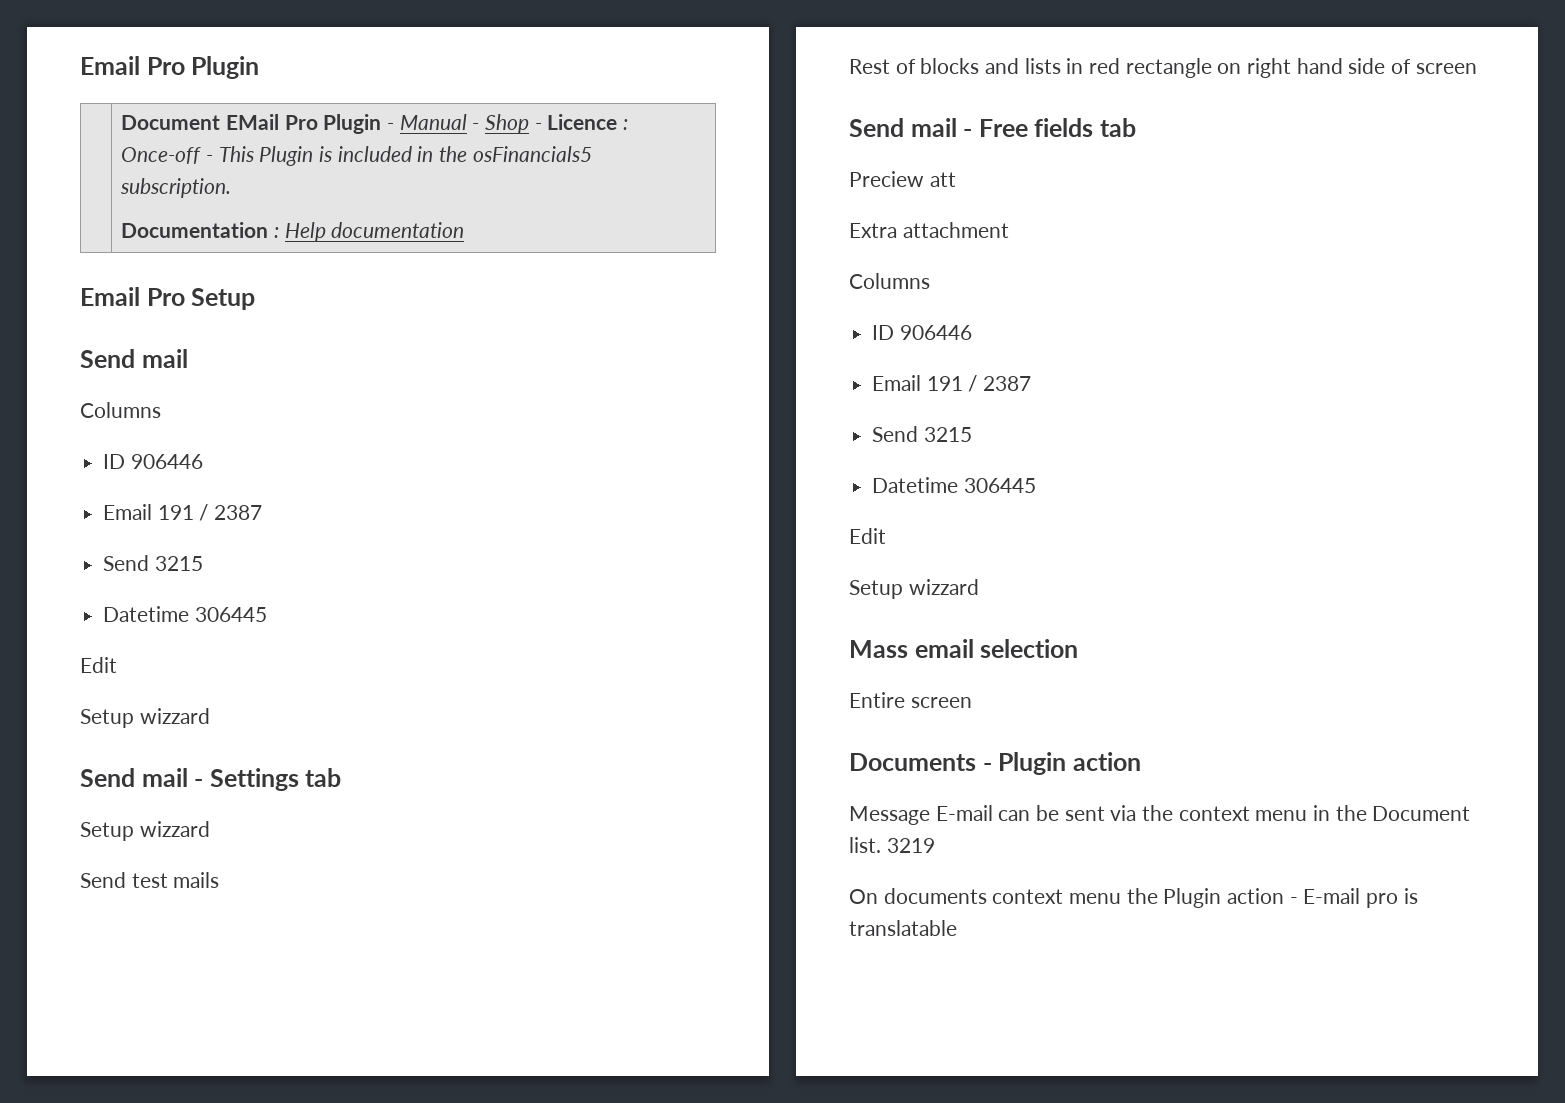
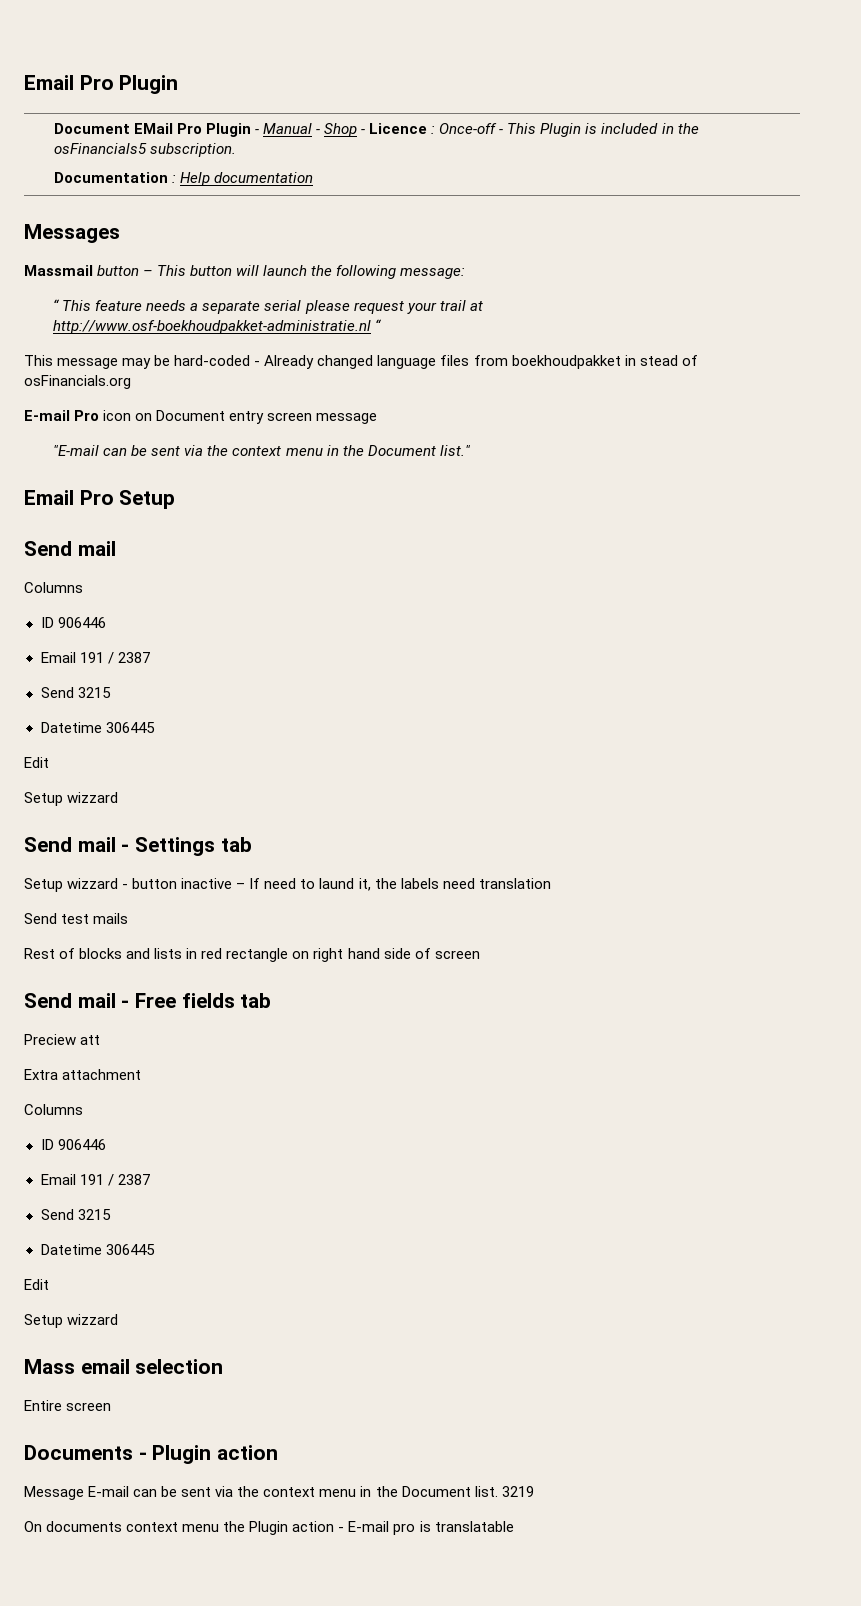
+ Messages
+ Massmail button – This button will launch the following message:
+ “ This feature needs a separate serial please request your trail at http://www.osf-boekhoudpakket-administratie.nl “
+ This message may be hard-coded - Already changed language files from boekhoudpakket in stead of osFinancials.org
+ E-mail Pro icon on Document entry screen message
+ "E-mail can be sent via the context menu in the Document list."
  Send mail - Settings tab
- Setup wizzard
+ Setup wizzard - button inactive – If need to laund it, the labels need translation

